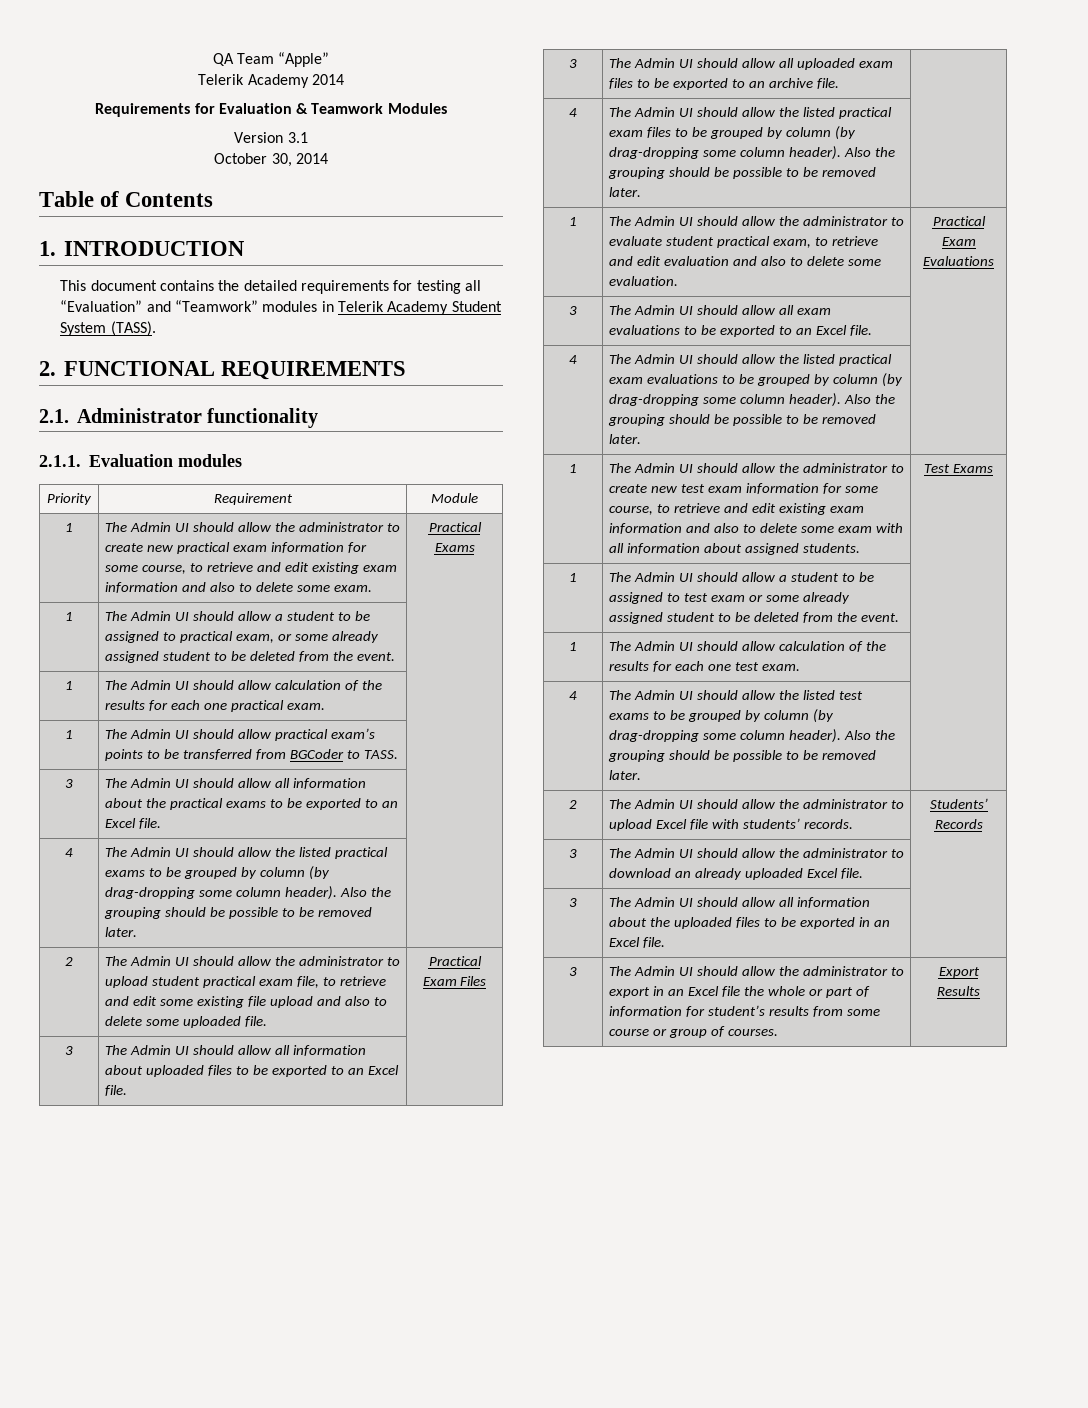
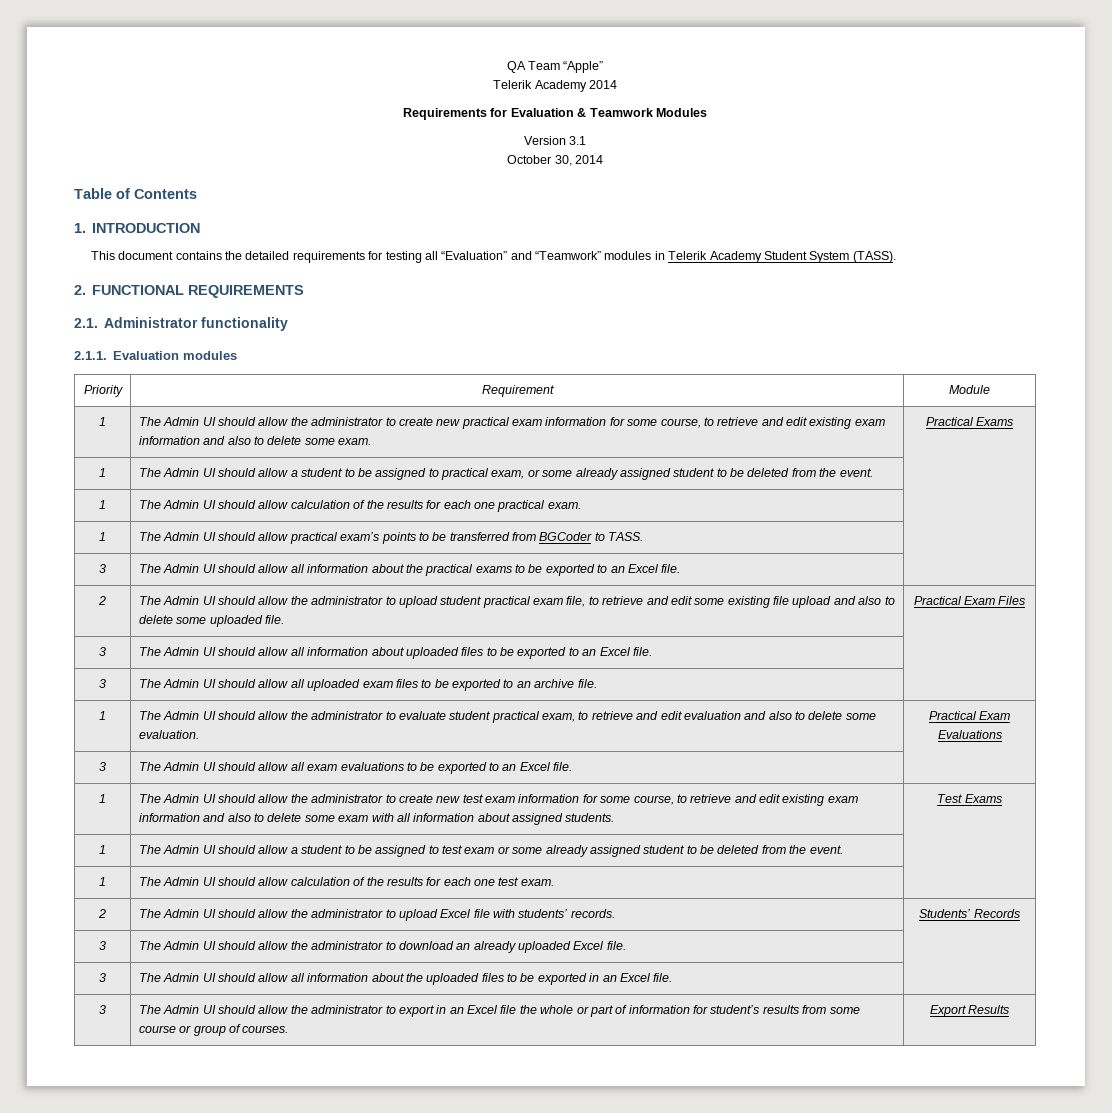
- 4 | The Admin UI should allow the listed practical exams to be grouped by column (by drag-dropping some column header). Also the grouping should be possible to be removed later. |
- 4 | The Admin UI should allow the listed practical exam files to be grouped by column (by drag-dropping some column header). Also the grouping should be possible to be removed later. |
- 4 | The Admin UI should allow the listed practical exam evaluations to be grouped by column (by drag-dropping some column header). Also the grouping should be possible to be removed later. |
- 4 | The Admin UI should allow the listed test exams to be grouped by column (by drag-dropping some column header). Also the grouping should be possible to be removed later. |

